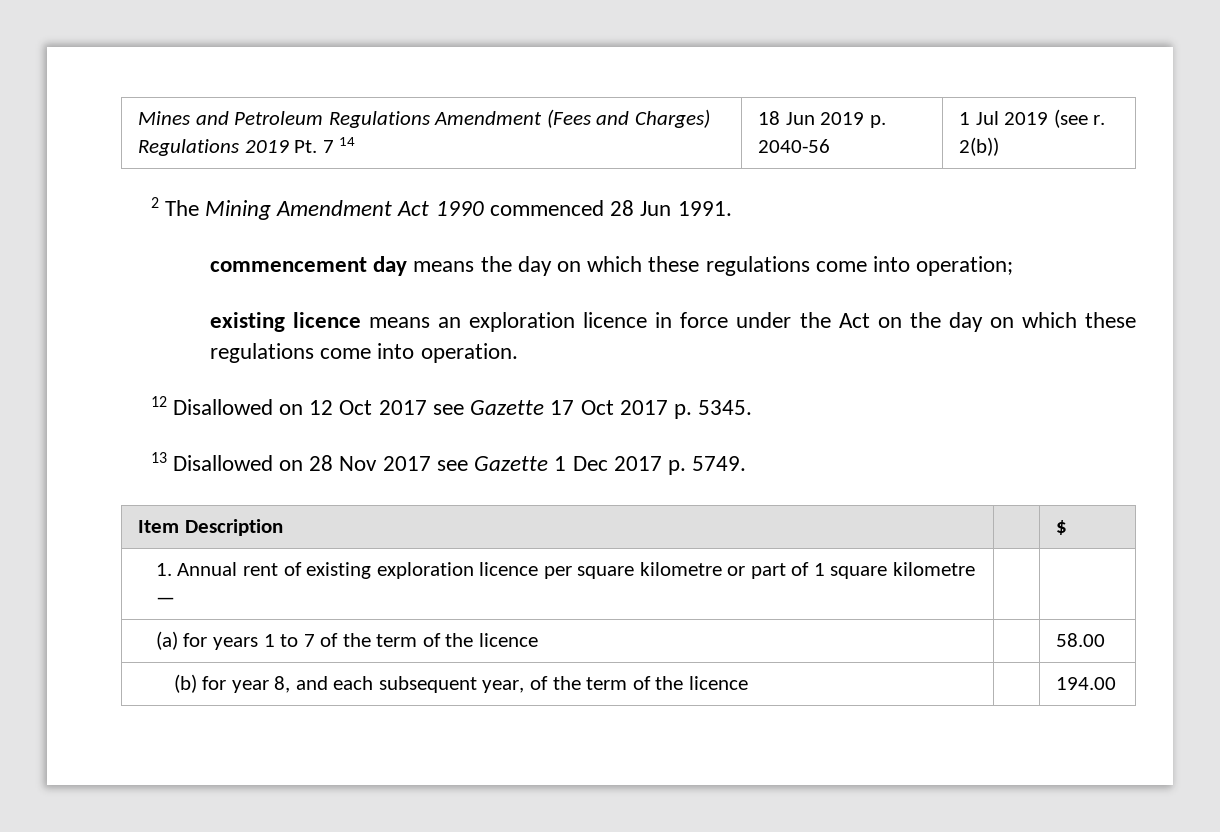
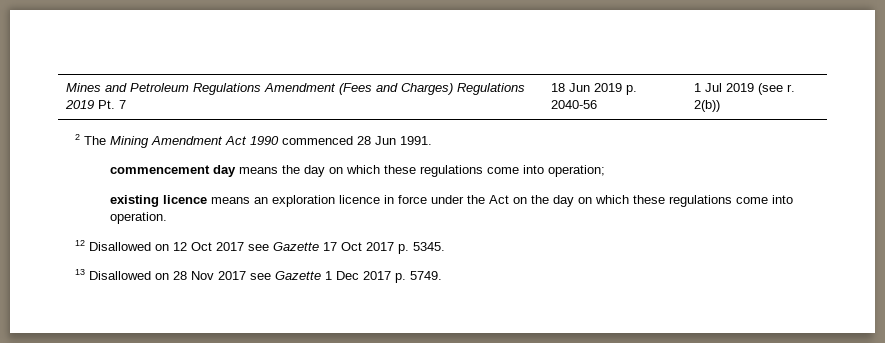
- Mines and Petroleum Regulations Amendment (Fees and Charges) Regulations 2019 Pt. 7 14 | 18 Jun 2019 p. 2040-56 | 1 Jul 2019 (see r. 2(b))
+ Mines and Petroleum Regulations Amendment (Fees and Charges) Regulations 2019 Pt. 7 | 18 Jun 2019 p. 2040-56 | 1 Jul 2019 (see r. 2(b))
- Item Description | | $
- 1. Annual rent of existing exploration licence per square kilometre or part of 1 square kilometre — | |
- (a) for years 1 to 7 of the term of the licence | | 58.00
- (b) for year 8, and each subsequent year, of the term of the licence | | 194.00

